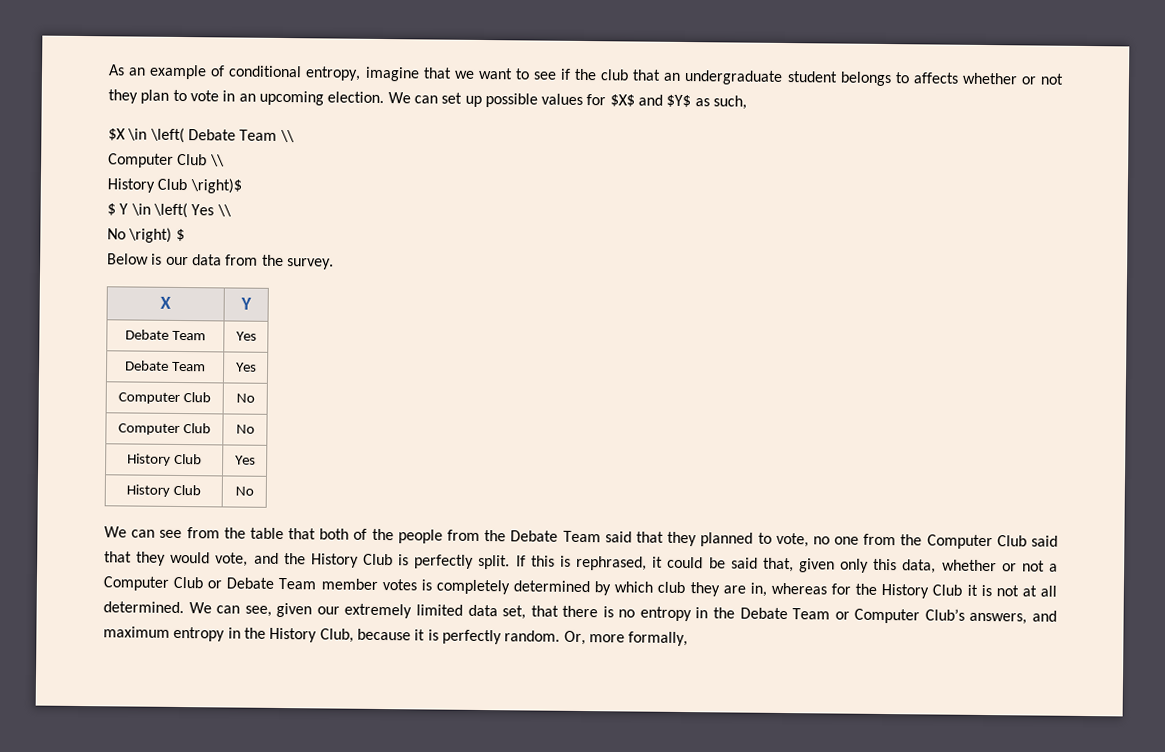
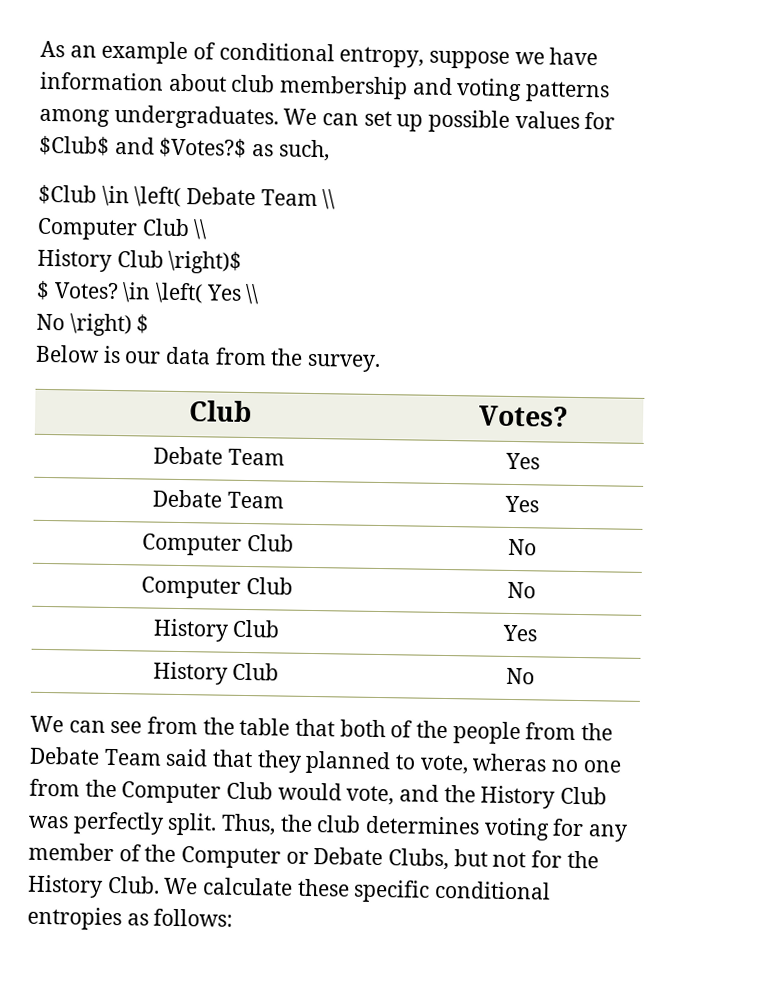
- As an example of conditional entropy, imagine that we want to see if the club that an undergraduate student belongs to affects whether or not they plan to vote in an upcoming election.
+ As an example of conditional entropy, suppose we have information about club membership and voting patterns among undergraduates.
- We can set up possible values for $X$ and $Y$ as such,
+ We can set up possible values for $Club$ and $Votes?$ as such,
- $X \in \left( Debate Team \\
+ $Club \in \left( Debate Team \\
- $ Y \in \left( Yes \\
+ $ Votes? \in \left( Yes \\
- X | Y
+ Club | Votes?
- We can see from the table that both of the people from the Debate Team said that they planned to vote, no one from the Computer Club said that they would vote, and the History Club is perfectly split.
+ We can see from the table that both of the people from the Debate Team said that they planned to vote, wheras no one from the Computer Club would vote, and the History Club was perfectly split.
- If this is rephrased, it could be said that, given only this data, whether or not a Computer Club or Debate Team member votes is completely determined by which club they are in, whereas for the History Club it is not at all determined. We can see, given our extremely limited data set, that there is no entropy in the Debate Team or Computer Club’s answers, and maximum entropy in the History Club, because it is perfectly random. Or, more formally,
+ Thus, the club determines voting for any member of the Computer or Debate Clubs, but not for the History Club. We calculate these specific conditional entropies as follows:

